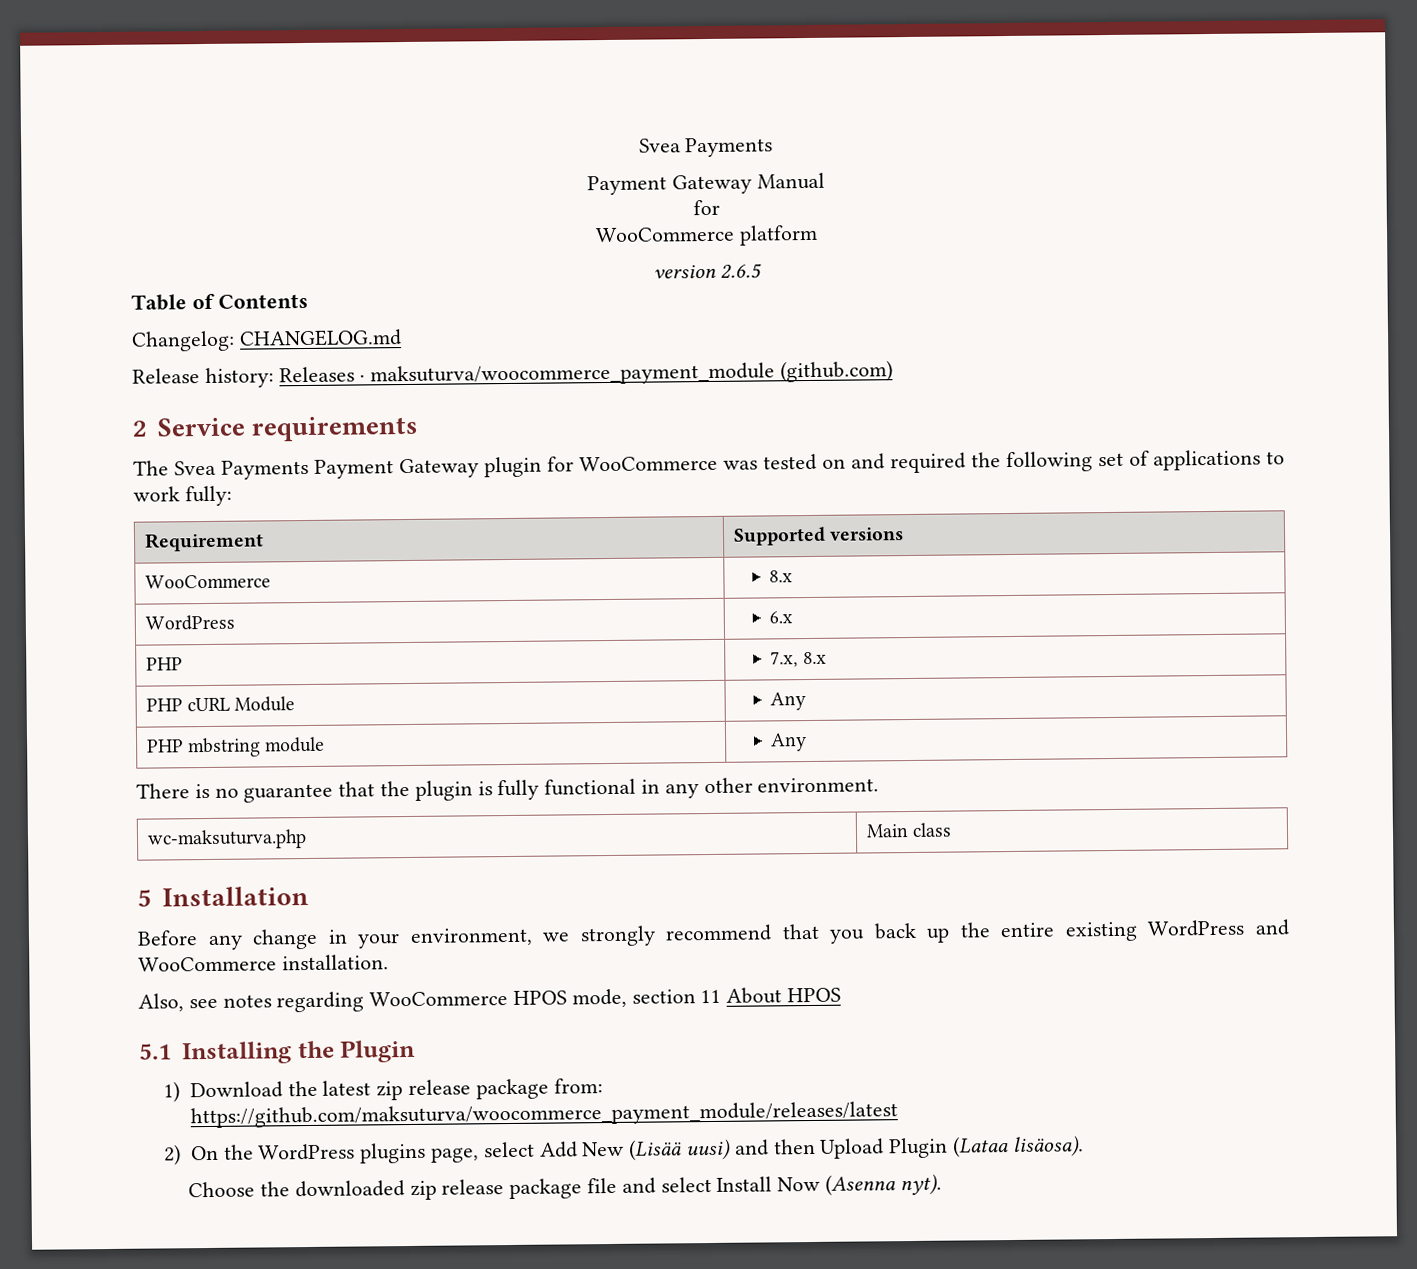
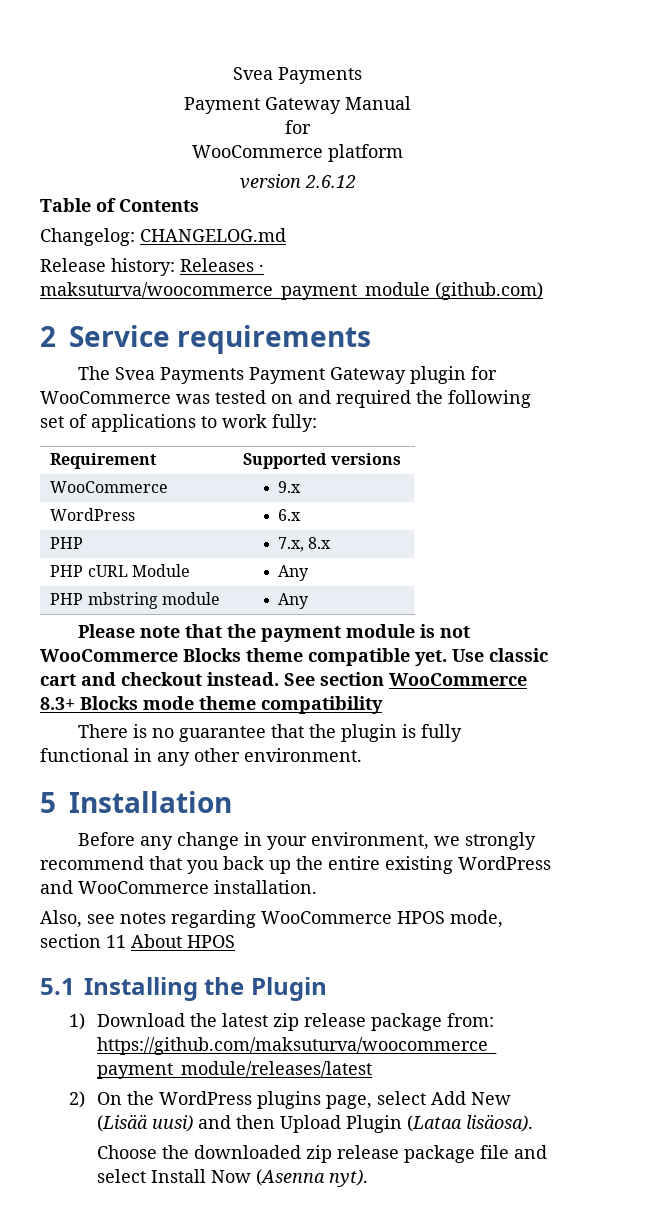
- version 2.6.5
+ version 2.6.12
- WooCommerce | 8.x
+ WooCommerce | 9.x
+ Please note that the payment module is not WooCommerce Blocks theme compatible yet. Use classic cart and checkout instead. See section WooCommerce 8.3+ Blocks mode theme compatibility
- wc-maksuturva.php | Main class

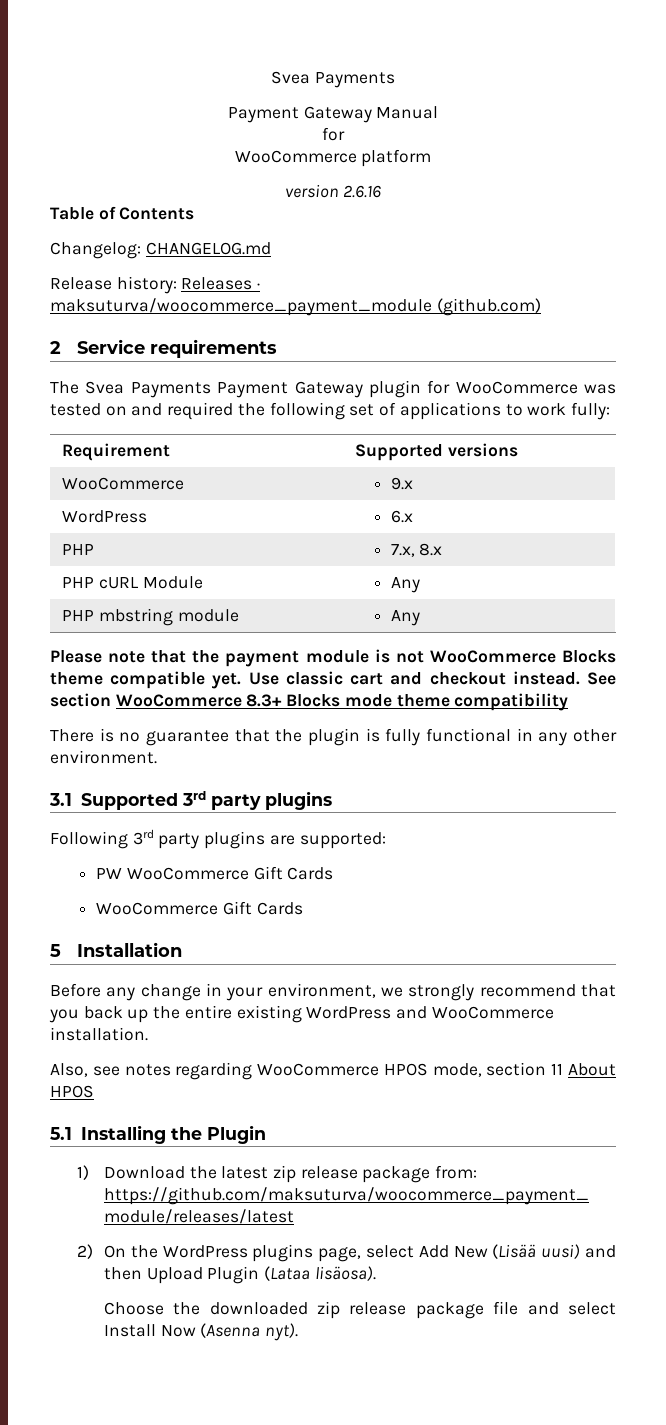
- version 2.6.12
+ version 2.6.16
+ 3.1 Supported 3rd party plugins
+ Following 3rd party plugins are supported:
+ PW WooCommerce Gift Cards
+ WooCommerce Gift Cards

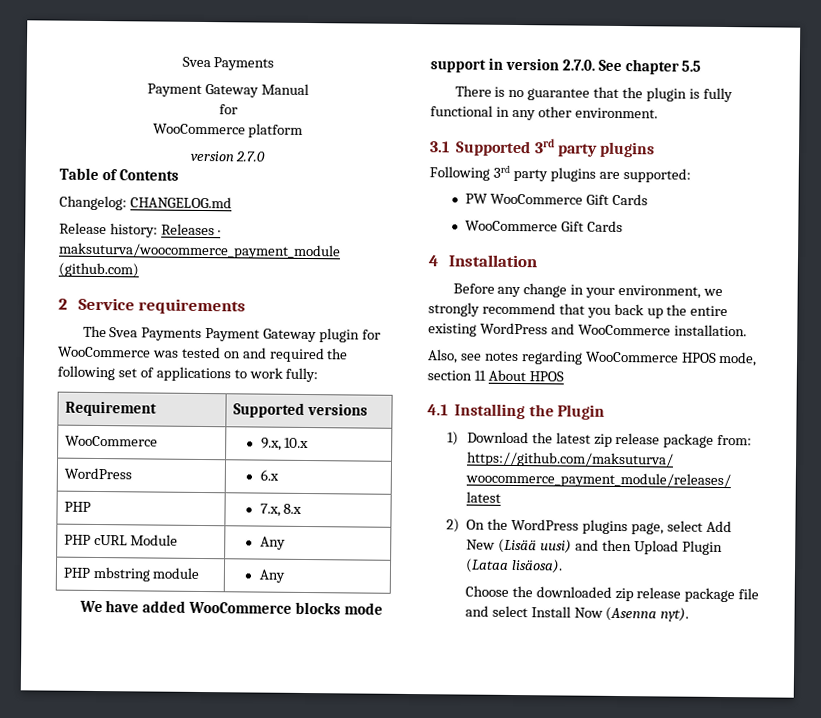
- version 2.6.16
+ version 2.7.0
- WooCommerce | 9.x
+ WooCommerce | 9.x, 10.x
- Please note that the payment module is not WooCommerce Blocks theme compatible yet. Use classic cart and checkout instead. See section WooCommerce 8.3+ Blocks mode theme compatibility
+ We have added WooCommerce blocks mode support in version 2.7.0. See chapter 5.5
- 5 Installation
+ 4 Installation
- 5.1 Installing the Plugin
+ 4.1 Installing the Plugin

